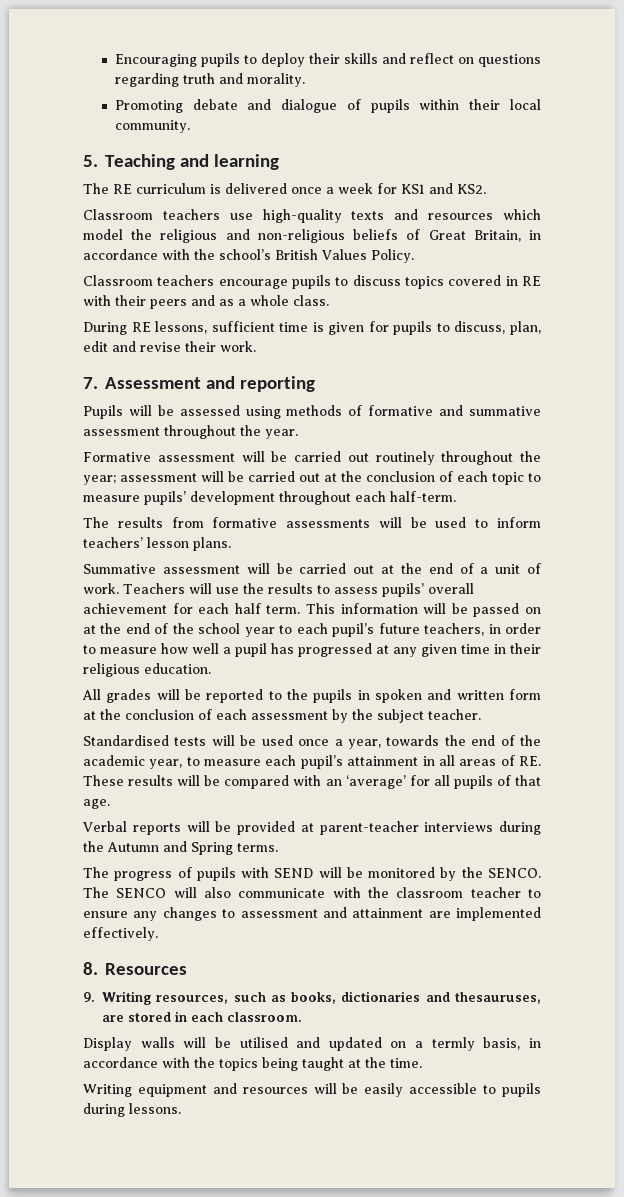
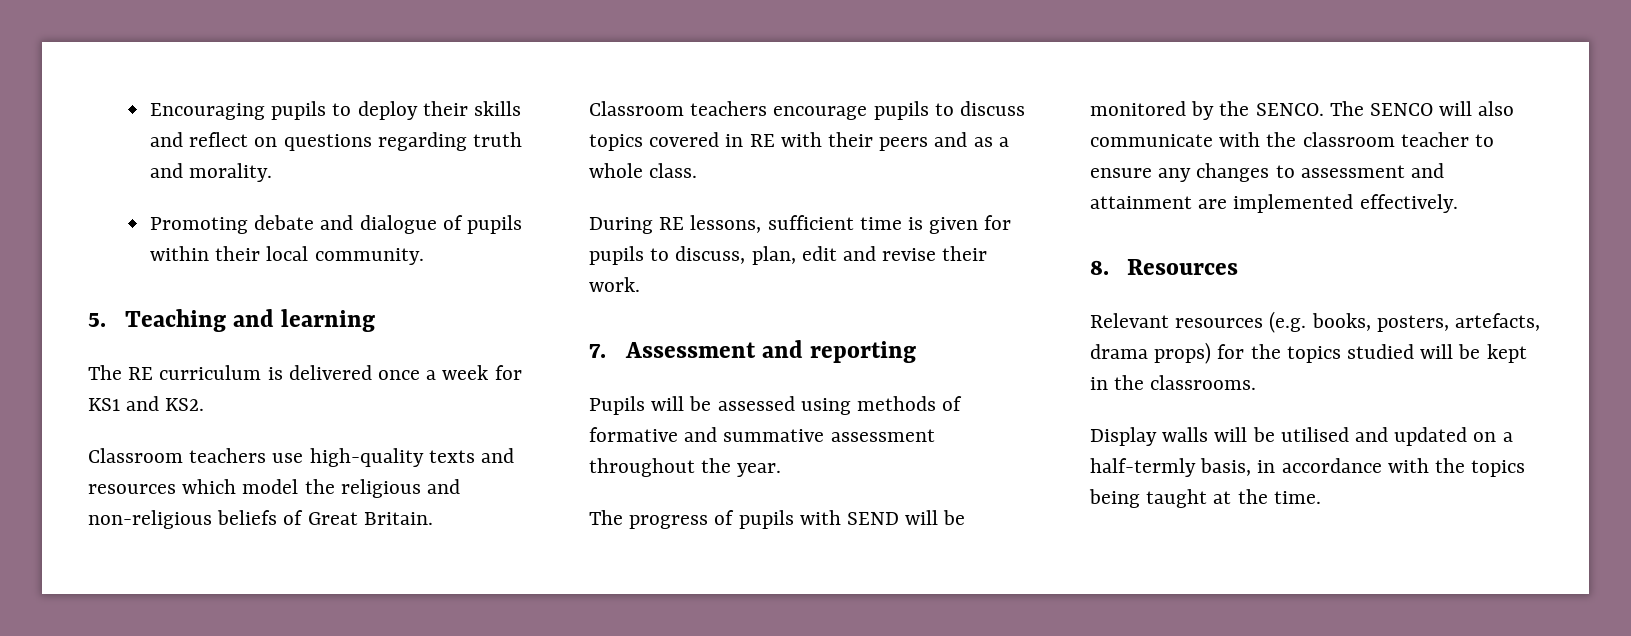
- Classroom teachers use high-quality texts and resources which model the religious and non-religious beliefs of Great Britain, in accordance with the school’s British Values Policy.
+ Classroom teachers use high-quality texts and resources which model the religious and non-religious beliefs of Great Britain.
- Formative assessment will be carried out routinely throughout the year; assessment will be carried out at the conclusion of each topic to measure pupils’ development throughout each half-term.
- The results from formative assessments will be used to inform teachers’ lesson plans.
- Summative assessment will be carried out at the end of a unit of work. Teachers will use the results to assess pupils’ overall achievement for each half term. This information will be passed on at the end of the school year to each pupil’s future teachers, in order to measure how well a pupil has progressed at any given time in their religious education.
- All grades will be reported to the pupils in spoken and written form at the conclusion of each assessment by the subject teacher.
- Standardised tests will be used once a year, towards the end of the academic year, to measure each pupil’s attainment in all areas of RE. These results will be compared with an ‘average’ for all pupils of that age.
- Verbal reports will be provided at parent-teacher interviews during the Autumn and Spring terms.
- 9. Writing resources, such as books, dictionaries and thesauruses, are stored in each classroom.
+ Relevant resources (e.g. books, posters, artefacts, drama props) for the topics studied will be kept in the classrooms.
- Display walls will be utilised and updated on a termly basis, in accordance with the topics being taught at the time.
+ Display walls will be utilised and updated on a half-termly basis, in accordance with the topics being taught at the time.
- Writing equipment and resources will be easily accessible to pupils during lessons.

